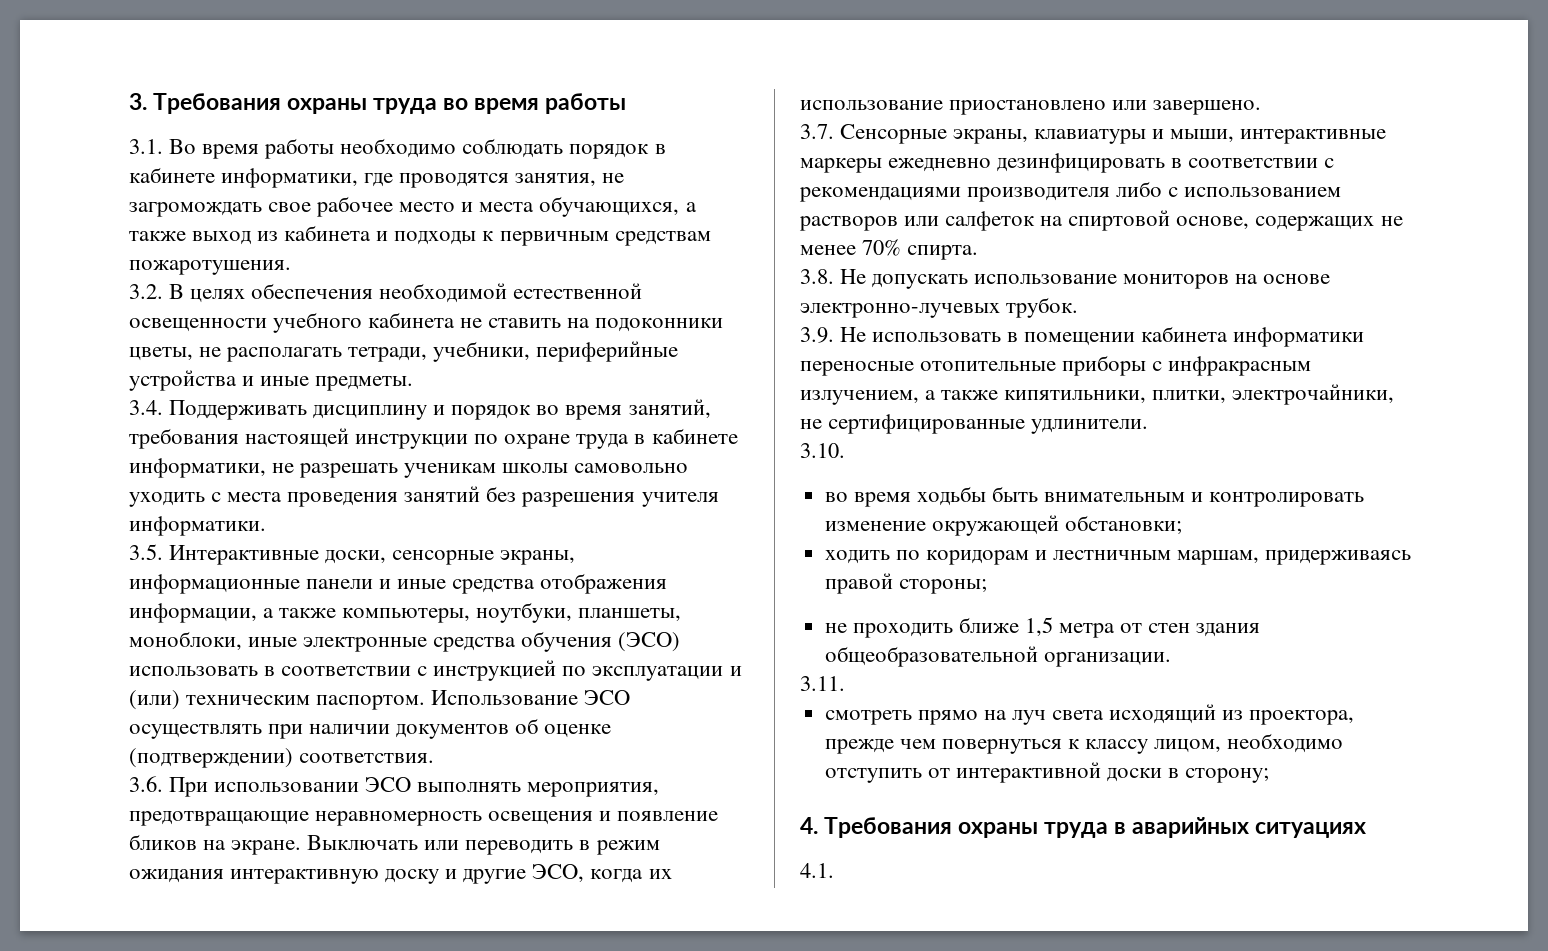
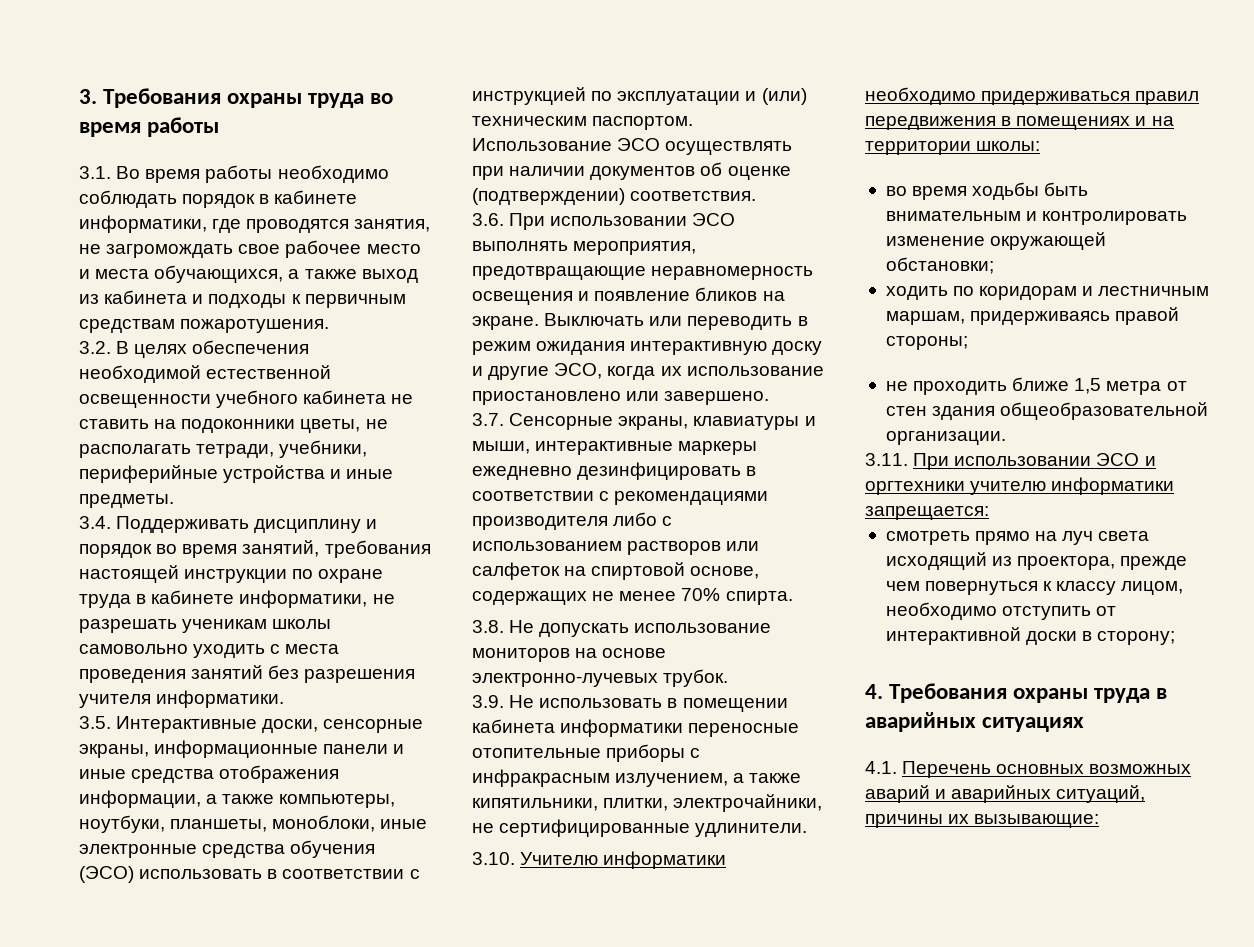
- 3.10.
+ 3.10. Учителю информатики необходимо придерживаться правил передвижения в помещениях и на территории школы:
- 3.11.
+ 3.11. При использовании ЭСО и оргтехники учителю информатики запрещается:
- 4.1.
+ 4.1. Перечень основных возможных аварий и аварийных ситуаций, причины их вызывающие:

